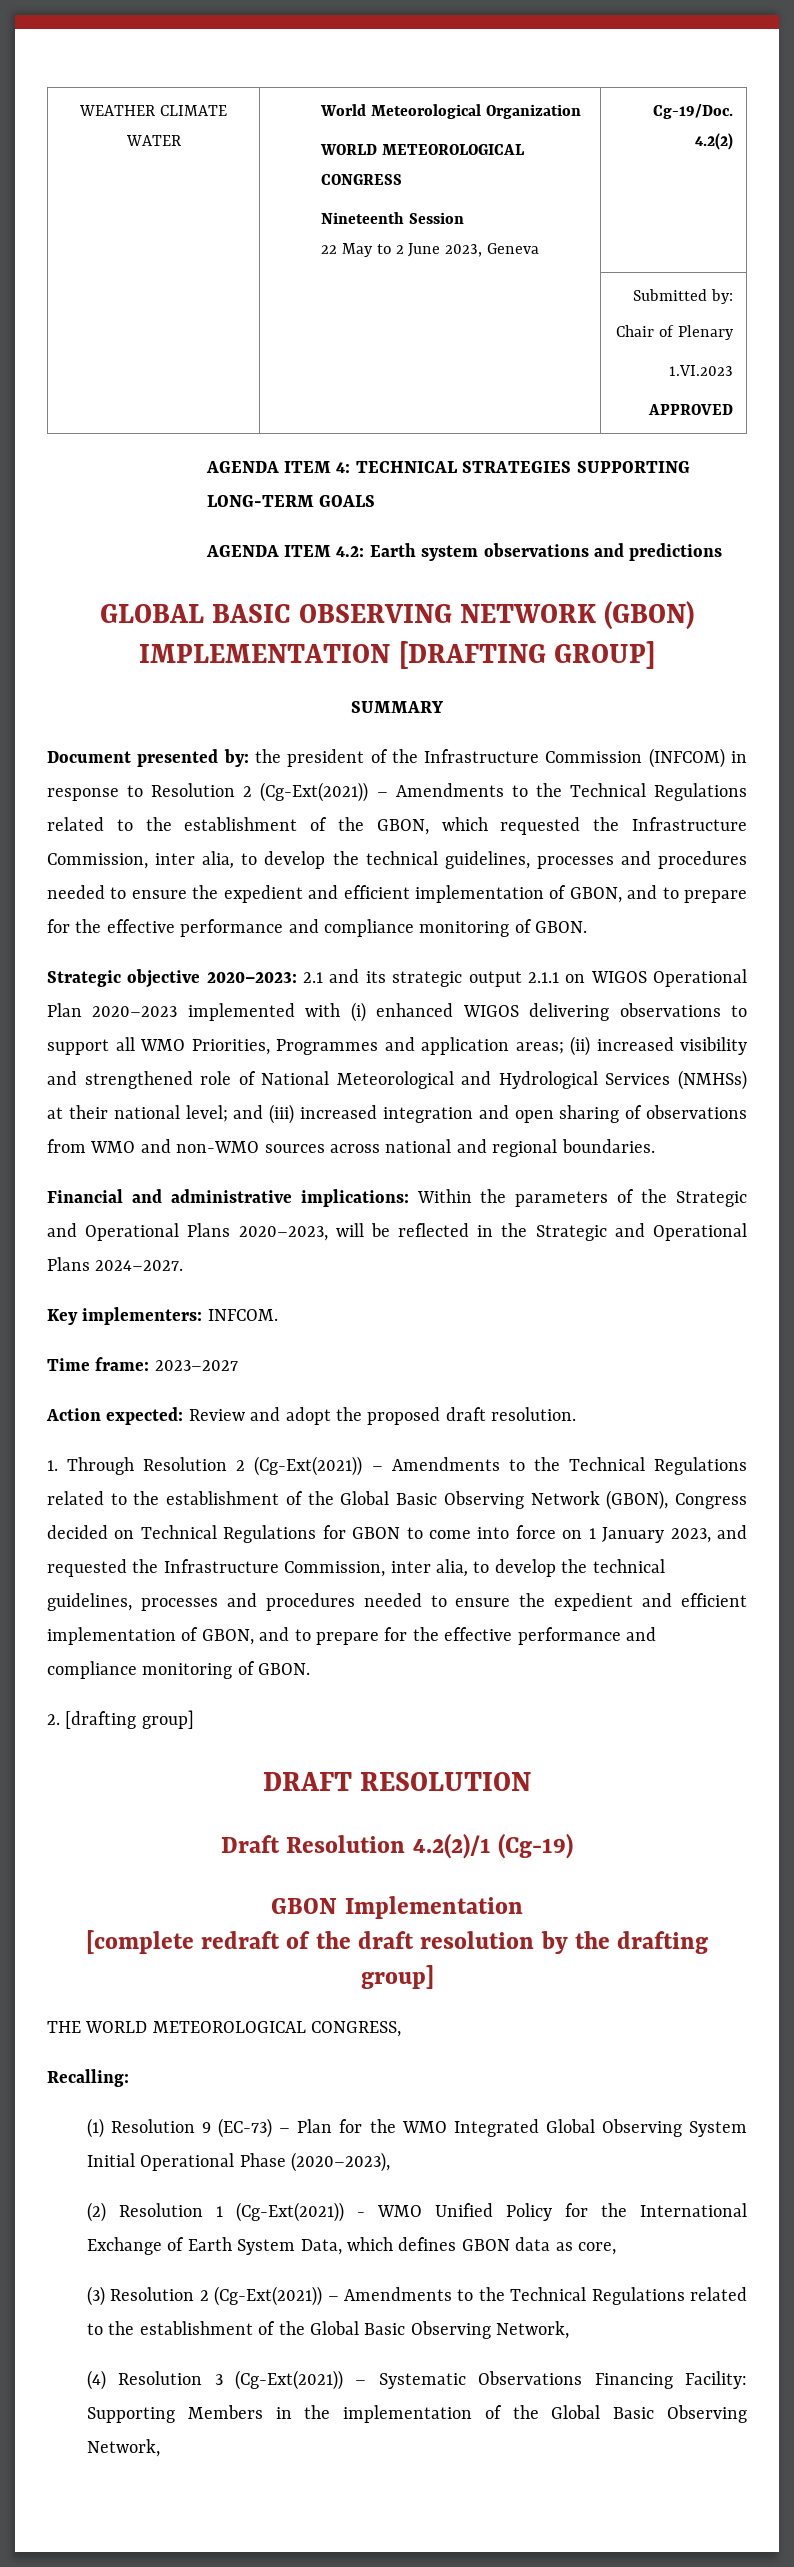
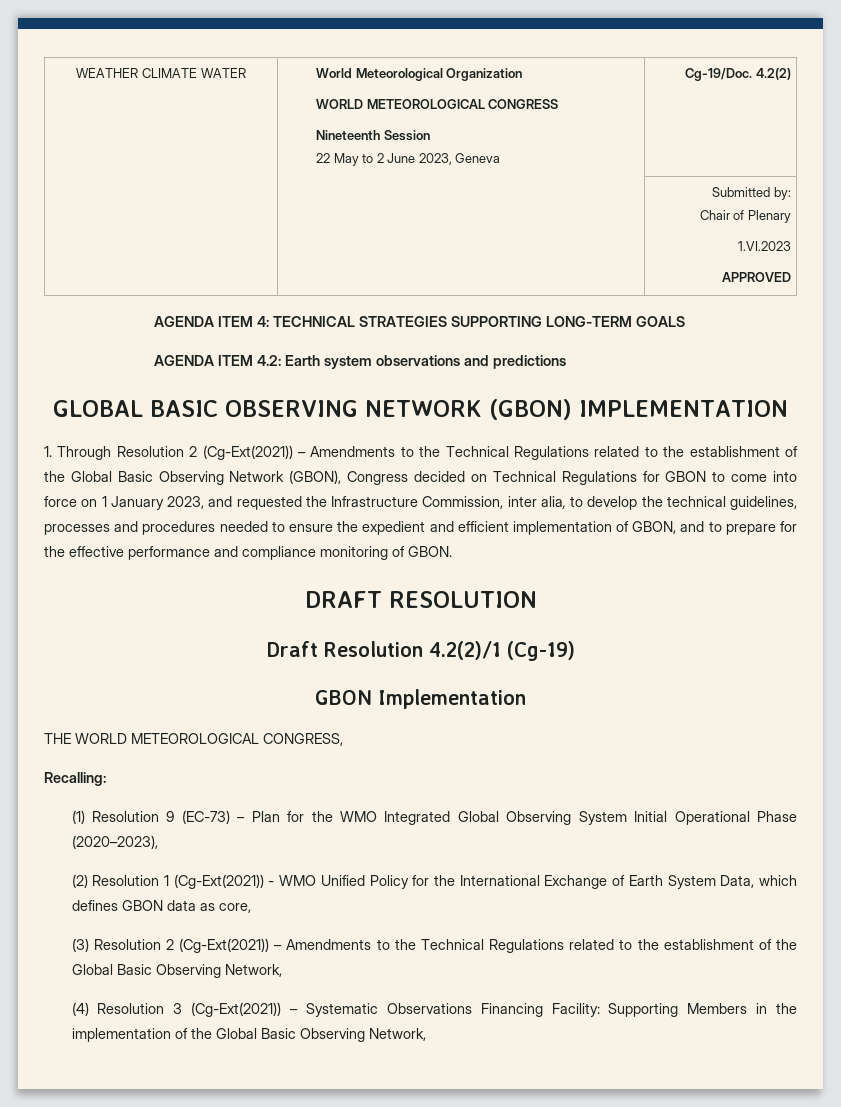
- GLOBAL BASIC OBSERVING NETWORK (GBON) IMPLEMENTATION [DRAFTING GROUP]
- SUMMARY
- Document presented by: the president of the Infrastructure Commission (INFCOM) in response to Resolution 2 (Cg-Ext(2021)) – Amendments to the Technical Regulations related to the establishment of the GBON, which requested the Infrastructure Commission, inter alia, to develop the technical guidelines, processes and procedures needed to ensure the expedient and efficient implementation of GBON, and to prepare for the effective performance and compliance monitoring of GBON.
- Strategic objective 2020–2023: 2.1 and its strategic output 2.1.1 on WIGOS Operational Plan 2020–2023 implemented with (i) enhanced WIGOS delivering observations to support all WMO Priorities, Programmes and application areas; (ii) increased visibility and strengthened role of National Meteorological and Hydrological Services (NMHSs) at their national level; and (iii) increased integration and open sharing of observations from WMO and non-WMO sources across national and regional boundaries.
- Financial and administrative implications: Within the parameters of the Strategic and Operational Plans 2020–2023, will be reflected in the Strategic and Operational Plans 2024–2027.
- Key implementers: INFCOM.
- Time frame: 2023–2027
- Action expected: Review and adopt the proposed draft resolution.
+ GLOBAL BASIC OBSERVING NETWORK (GBON) IMPLEMENTATION
- 2. [drafting group]
- [complete redraft of the draft resolution by the drafting group]

